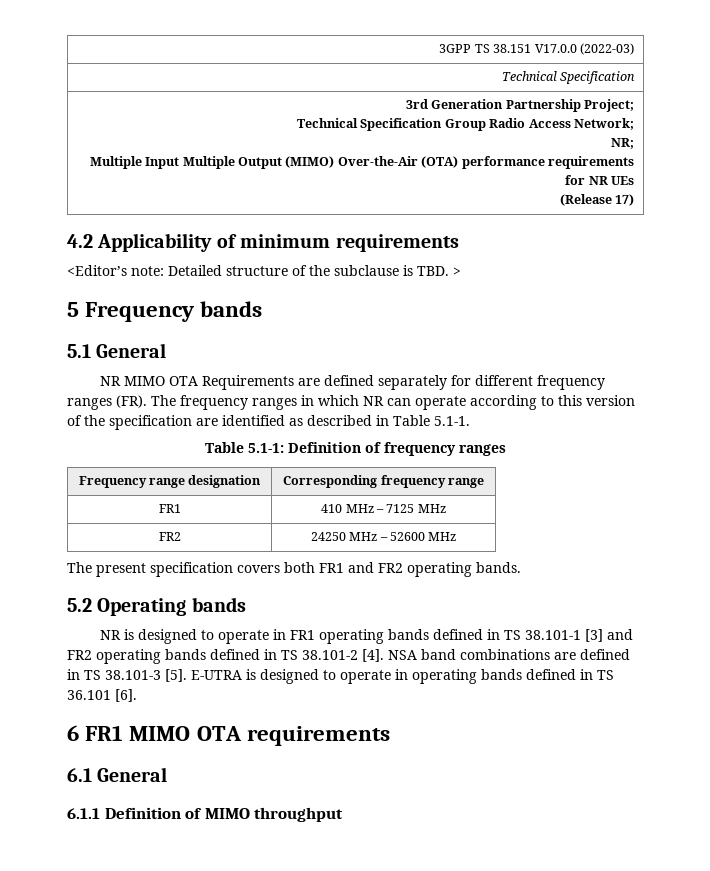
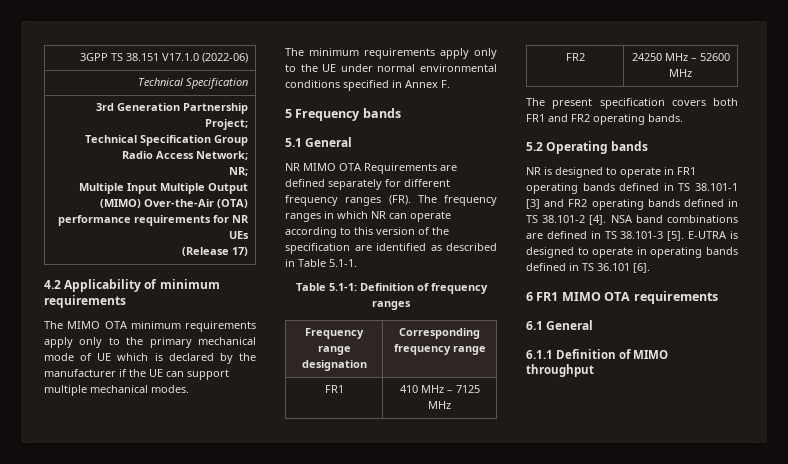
- 3GPP TS 38.151 V17.0.0 (2022-03)
+ 3GPP TS 38.151 V17.1.0 (2022-06)
- <Editor’s note: Detailed structure of the subclause is TBD. >
+ The MIMO OTA minimum requirements apply only to the primary mechanical mode of UE which is declared by the manufacturer if the UE can support multiple mechanical modes.
+ The minimum requirements apply only to the UE under normal environmental conditions specified in Annex F.

